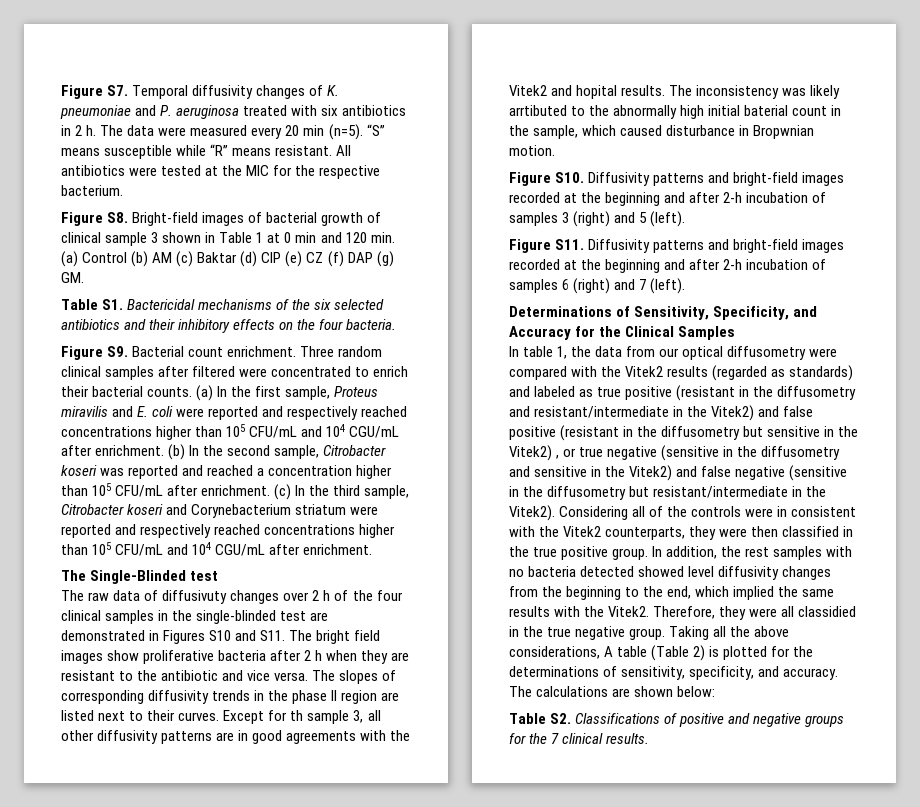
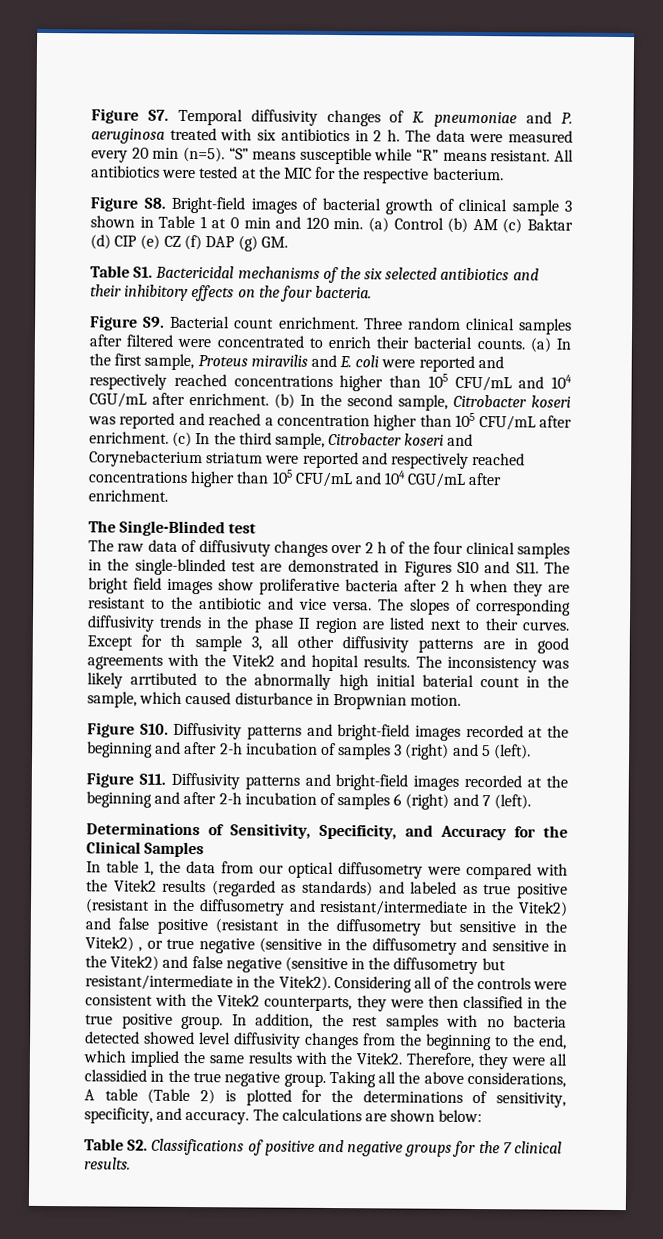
- Considering all of the controls were in consistent with the Vitek2 counterparts, they were then classified in the true positive group.
+ Considering all of the controls were consistent with the Vitek2 counterparts, they were then classified in the true positive group.

